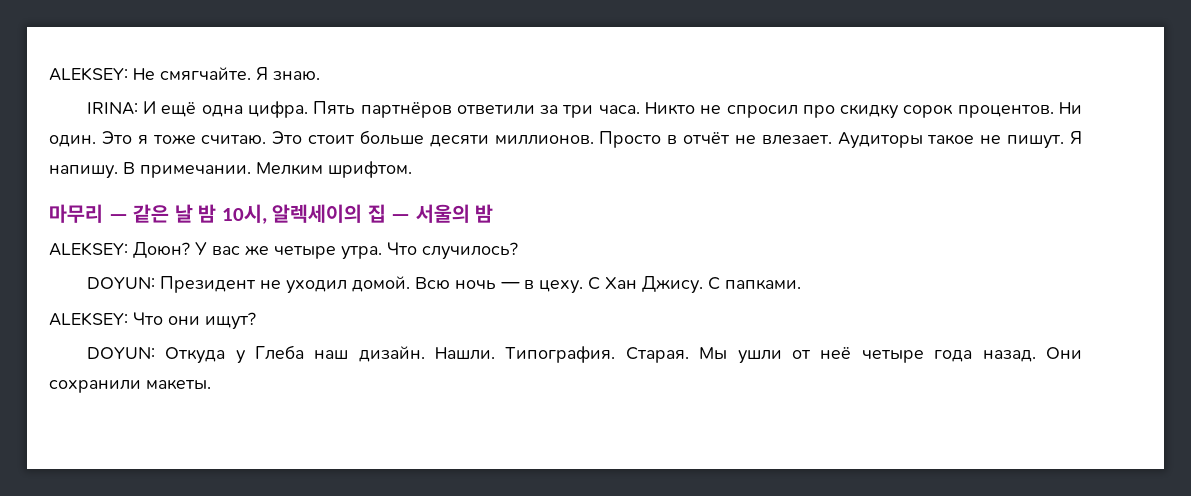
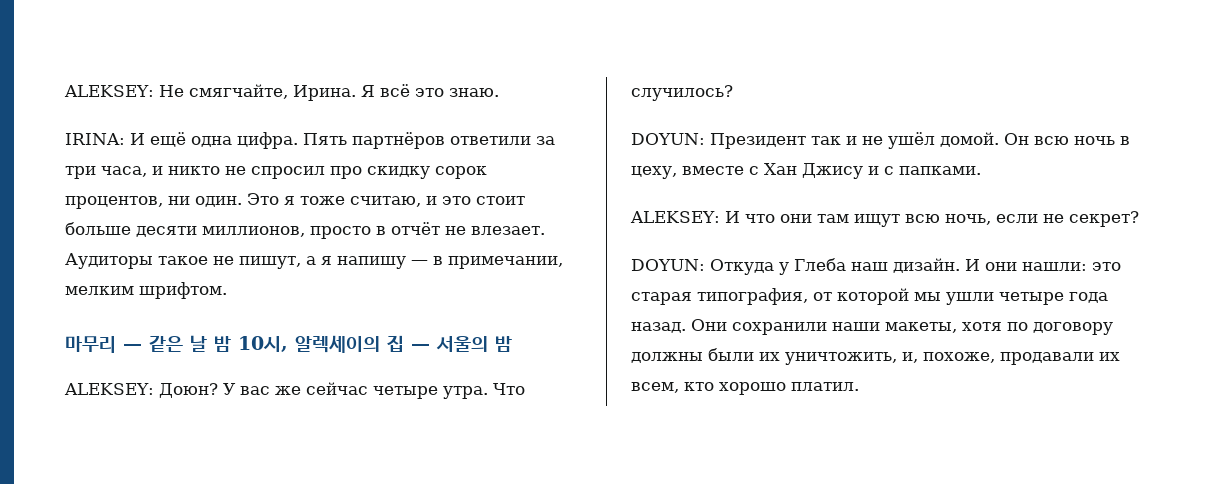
- ALEKSEY: Не смягчайте. Я знаю.
+ ALEKSEY: Не смягчайте, Ирина. Я всё это знаю.
- Пять партнёров ответили за три часа. Никто не спросил про скидку сорок процентов. Ни один.
+ Пять партнёров ответили за три часа, и никто не спросил про скидку сорок процентов, ни один.
- Это я тоже считаю. Это стоит больше десяти миллионов. Просто в отчёт не влезает.
+ Это я тоже считаю, и это стоит больше десяти миллионов, просто в отчёт не влезает.
- Аудиторы такое не пишут. Я напишу. В примечании. Мелким шрифтом.
+ Аудиторы такое не пишут, а я напишу — в примечании, мелким шрифтом.
- У вас же четыре утра.
+ У вас же сейчас четыре утра.
- DOYUN: Президент не уходил домой. Всю ночь — в цеху. С Хан Джису. С папками.
- ALEKSEY: Что они ищут?
+ DOYUN: Президент так и не ушёл домой. Он всю ночь в цеху, вместе с Хан Джису и с папками.
+ ALEKSEY: И что они там ищут всю ночь, если не секрет?
- Нашли. Типография. Старая. Мы ушли от неё четыре года назад.
+ И они нашли: это старая типография, от которой мы ушли четыре года назад.
- Они сохранили макеты.
+ Они сохранили наши макеты, хотя по договору должны были их уничтожить, и, похоже, продавали их всем, кто хорошо платил.

